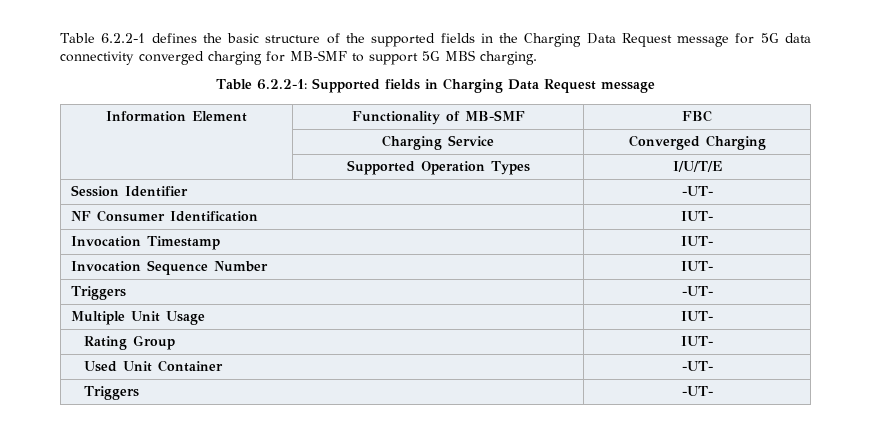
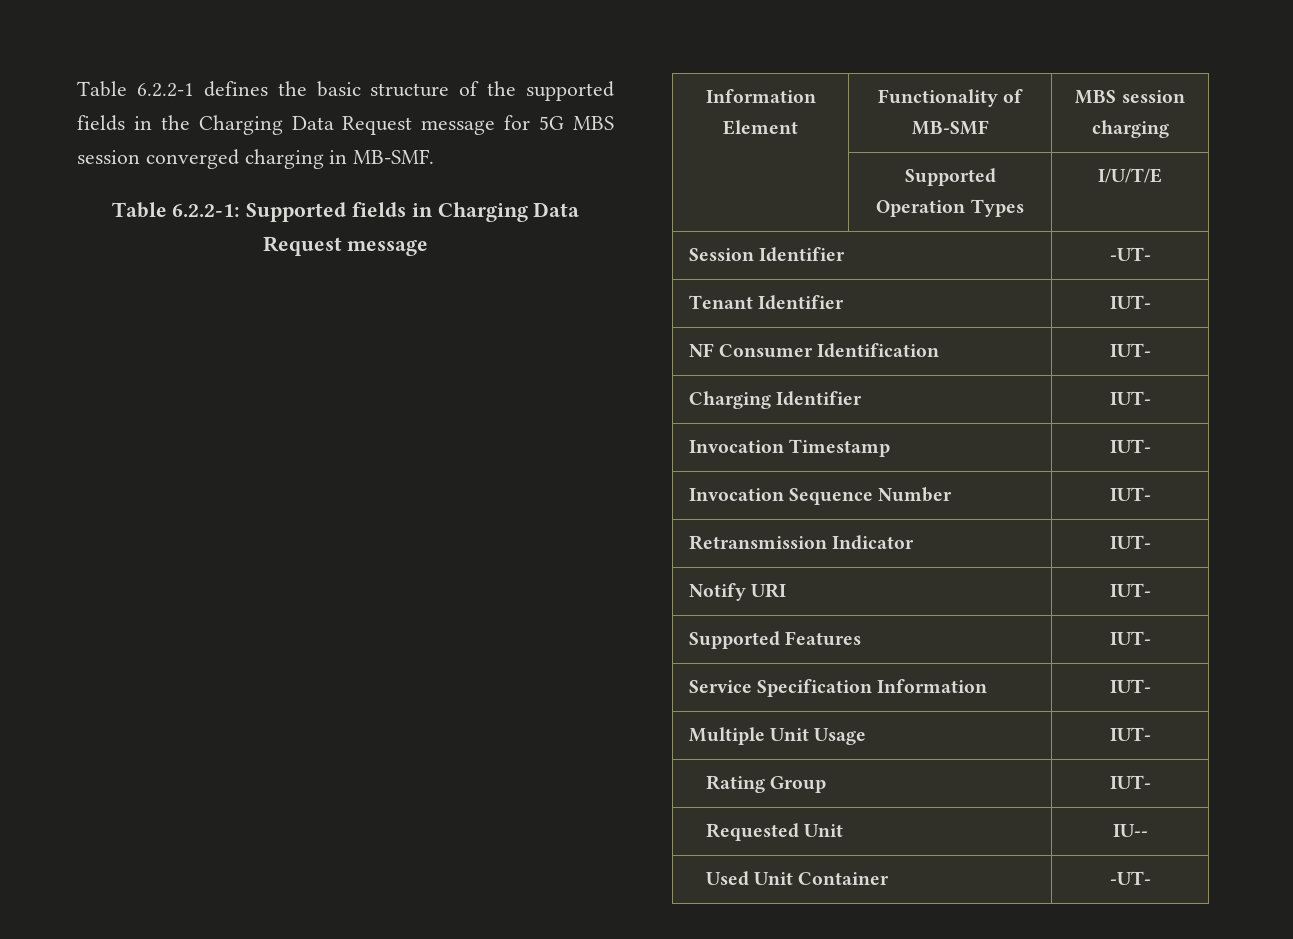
- Table 6.2.2-1 defines the basic structure of the supported fields in the Charging Data Request message for 5G data connectivity converged charging for MB-SMF to support 5G MBS charging.
+ Table 6.2.2-1 defines the basic structure of the supported fields in the Charging Data Request message for 5G MBS session converged charging in MB-SMF.
- Information Element | Functionality of MB-SMF | FBC
- | Charging Service | Converged Charging
+ Information Element | Functionality of MB-SMF | MBS session charging
+ Tenant Identifier | IUT-
+ Charging Identifier | IUT-
  Invocation Sequence Number | IUT-
- Triggers | -UT-
+ Retransmission Indicator | IUT-
+ Notify URI | IUT-
+ Supported Features | IUT-
+ Service Specification Information | IUT-
+ Requested Unit | IU--
  Used Unit Container | -UT-
- Triggers | -UT-

